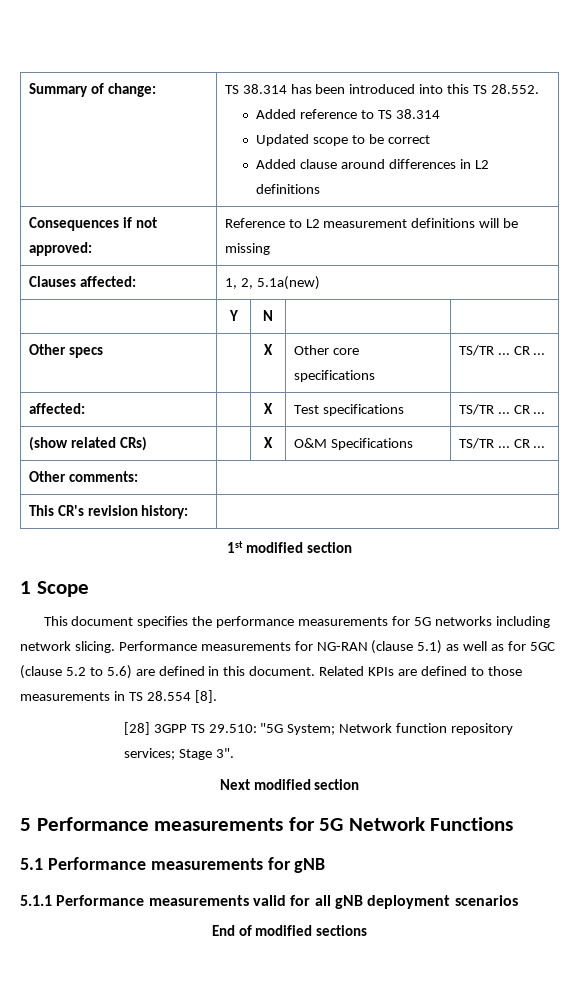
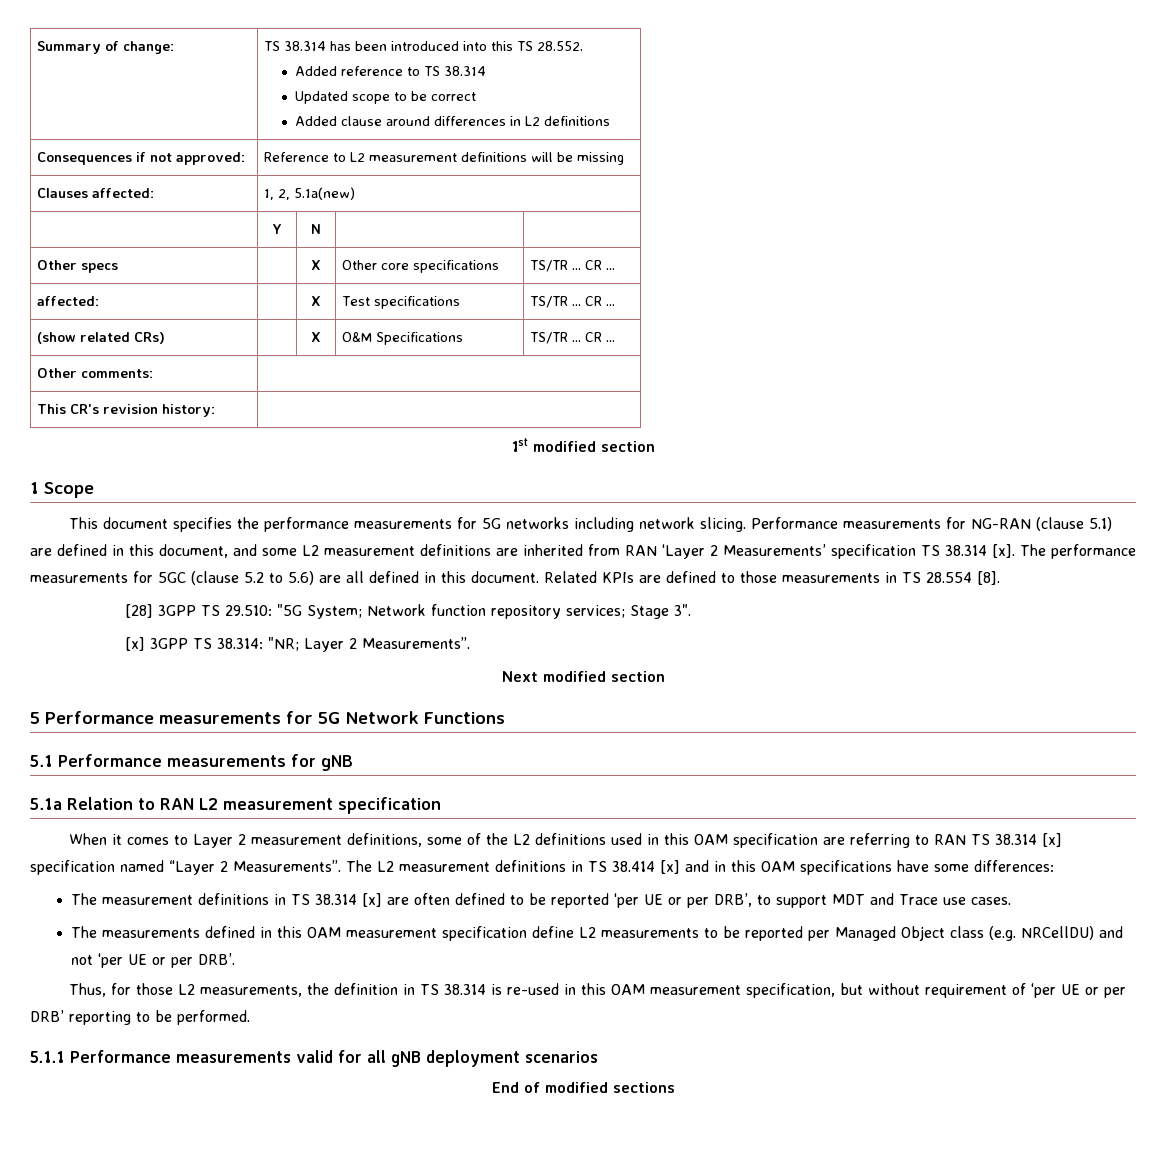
- Performance measurements for NG-RAN (clause 5.1) as well as for 5GC (clause 5.2 to 5.6) are defined in this document.
+ Performance measurements for NG-RAN (clause 5.1) are defined in this document, and some L2 measurement definitions are inherited from RAN ‘Layer 2 Measurements’ specification TS 38.314 [x]. The performance measurements for 5GC (clause 5.2 to 5.6) are all defined in this document.
+ [x] 3GPP TS 38.314: "NR; Layer 2 Measurements”.
+ 5.1a Relation to RAN L2 measurement specification
+ When it comes to Layer 2 measurement definitions, some of the L2 definitions used in this OAM specification are referring to RAN TS 38.314 [x] specification named “Layer 2 Measurements”. The L2 measurement definitions in TS 38.414 [x] and in this OAM specifications have some differences:
+ The measurement definitions in TS 38.314 [x] are often defined to be reported ‘per UE or per DRB’, to support MDT and Trace use cases.
+ The measurements defined in this OAM measurement specification define L2 measurements to be reported per Managed Object class (e.g. NRCellDU) and not ‘per UE or per DRB’.
+ Thus, for those L2 measurements, the definition in TS 38.314 is re-used in this OAM measurement specification, but without requirement of ‘per UE or per DRB’ reporting to be performed.

